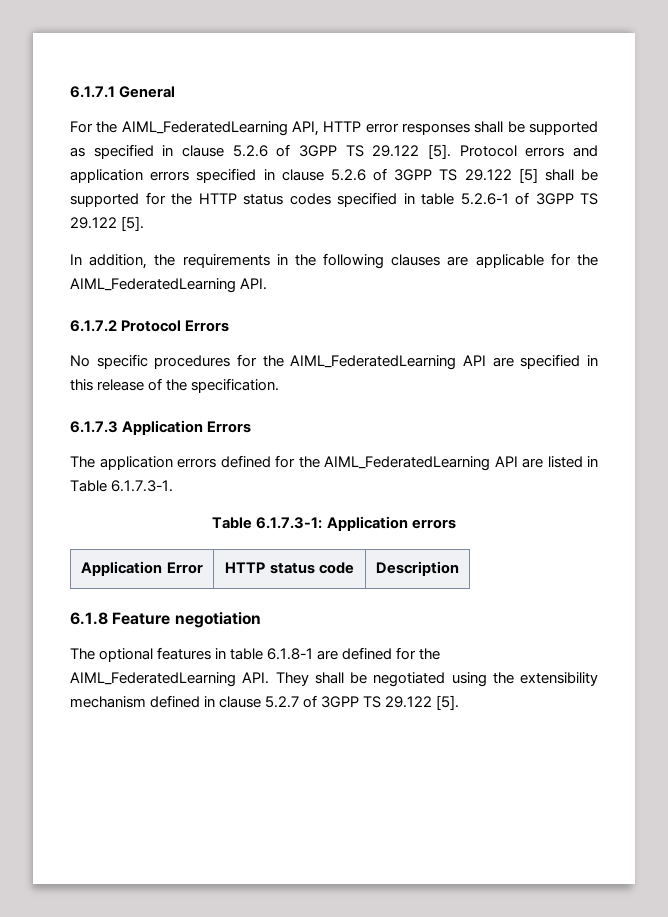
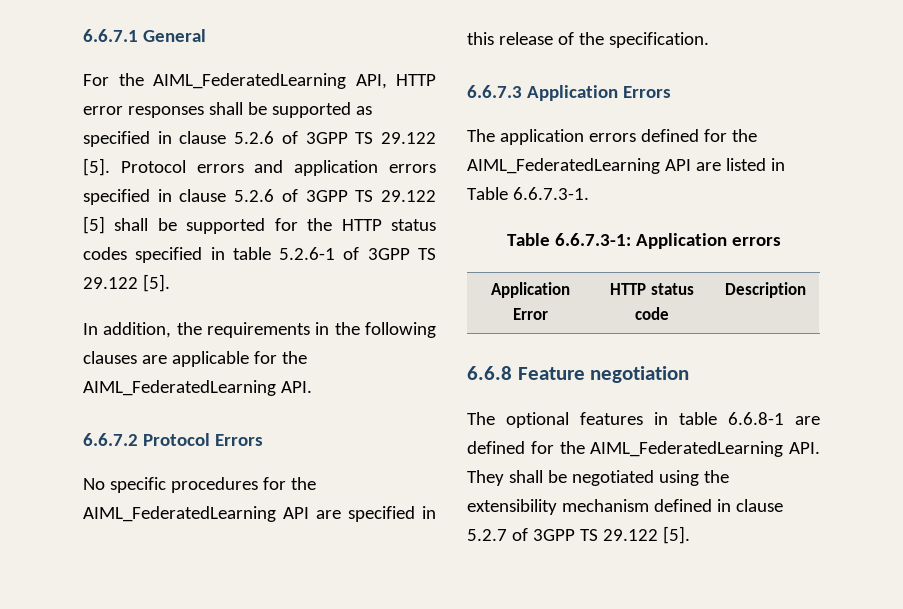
- 6.1.7.1 General
+ 6.6.7.1 General
- 6.1.7.2 Protocol Errors
+ 6.6.7.2 Protocol Errors
- 6.1.7.3 Application Errors
+ 6.6.7.3 Application Errors
- The application errors defined for the AIML_FederatedLearning API are listed in Table 6.1.7.3-1.
- Table 6.1.7.3-1: Application errors
+ The application errors defined for the AIML_FederatedLearning API are listed in Table 6.6.7.3-1.
+ Table 6.6.7.3-1: Application errors
- 6.1.8 Feature negotiation
+ 6.6.8 Feature negotiation
- The optional features in table 6.1.8-1 are defined for the AIML_FederatedLearning API. They shall be negotiated using the extensibility mechanism defined in clause 5.2.7 of 3GPP TS 29.122 [5].
+ The optional features in table 6.6.8-1 are defined for the AIML_FederatedLearning API. They shall be negotiated using the extensibility mechanism defined in clause 5.2.7 of 3GPP TS 29.122 [5].

